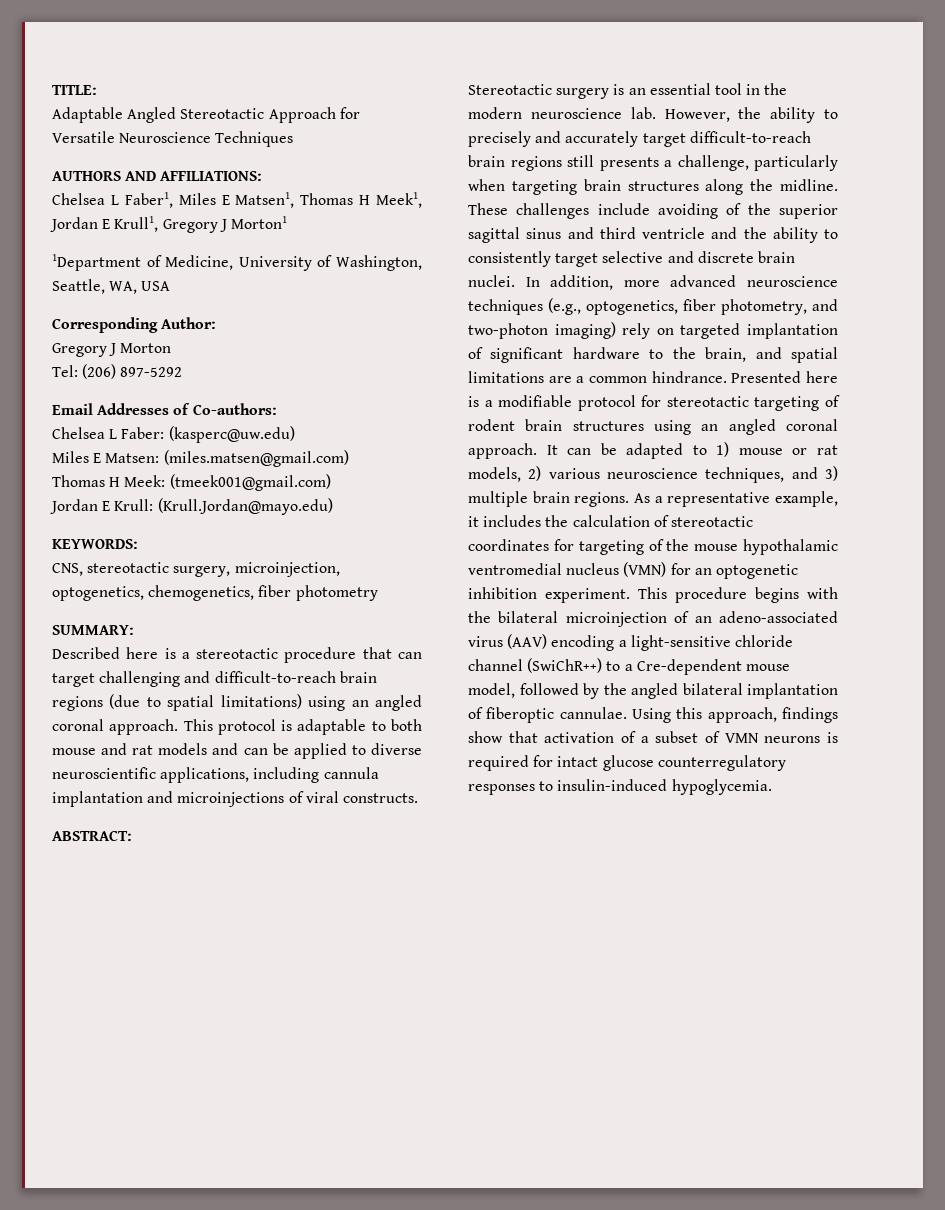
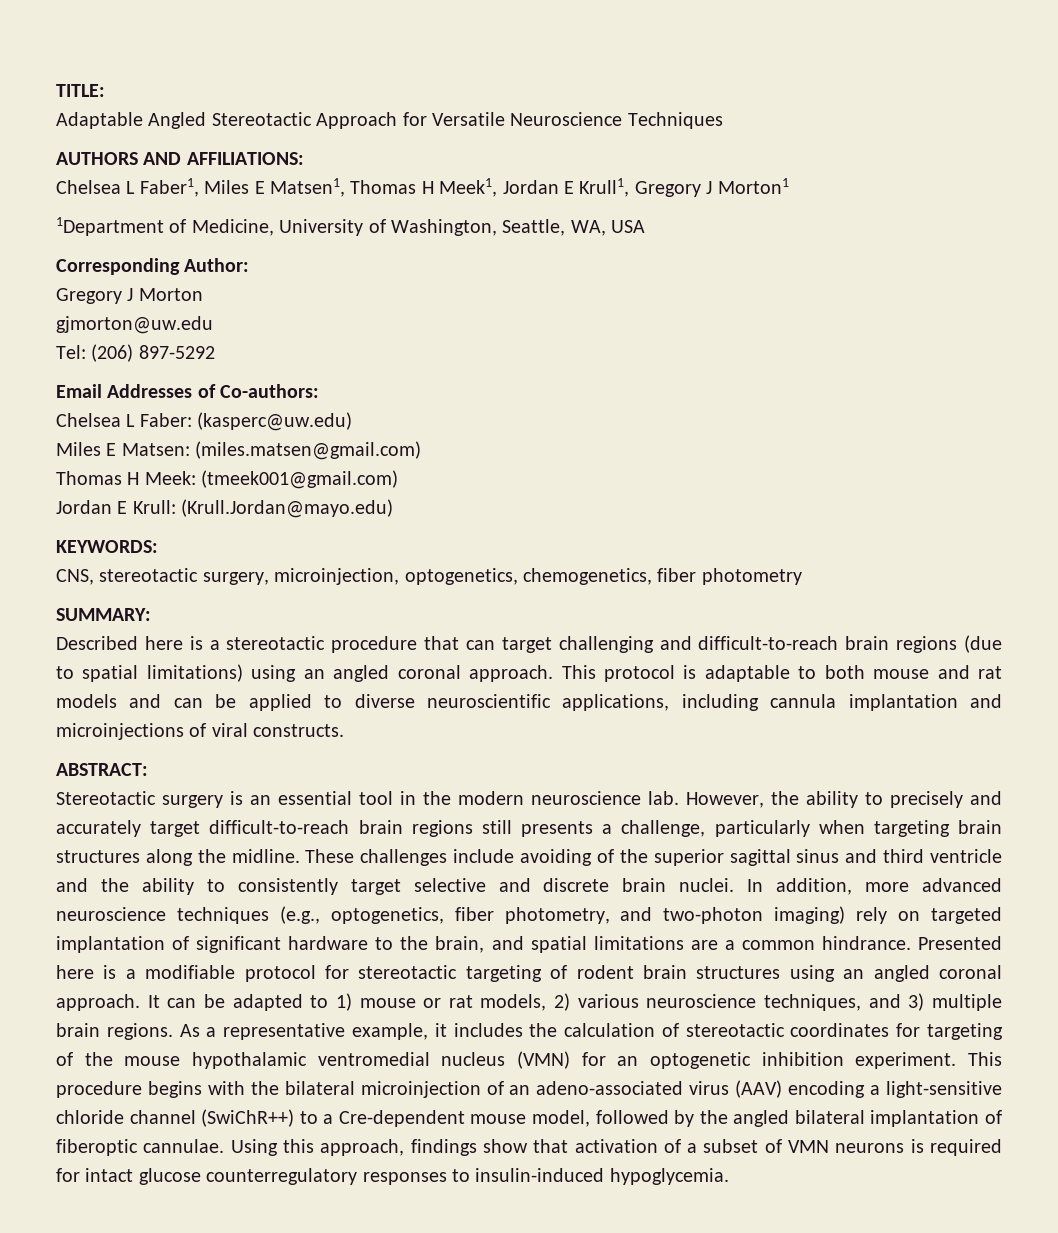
+ gjmorton@uw.edu

